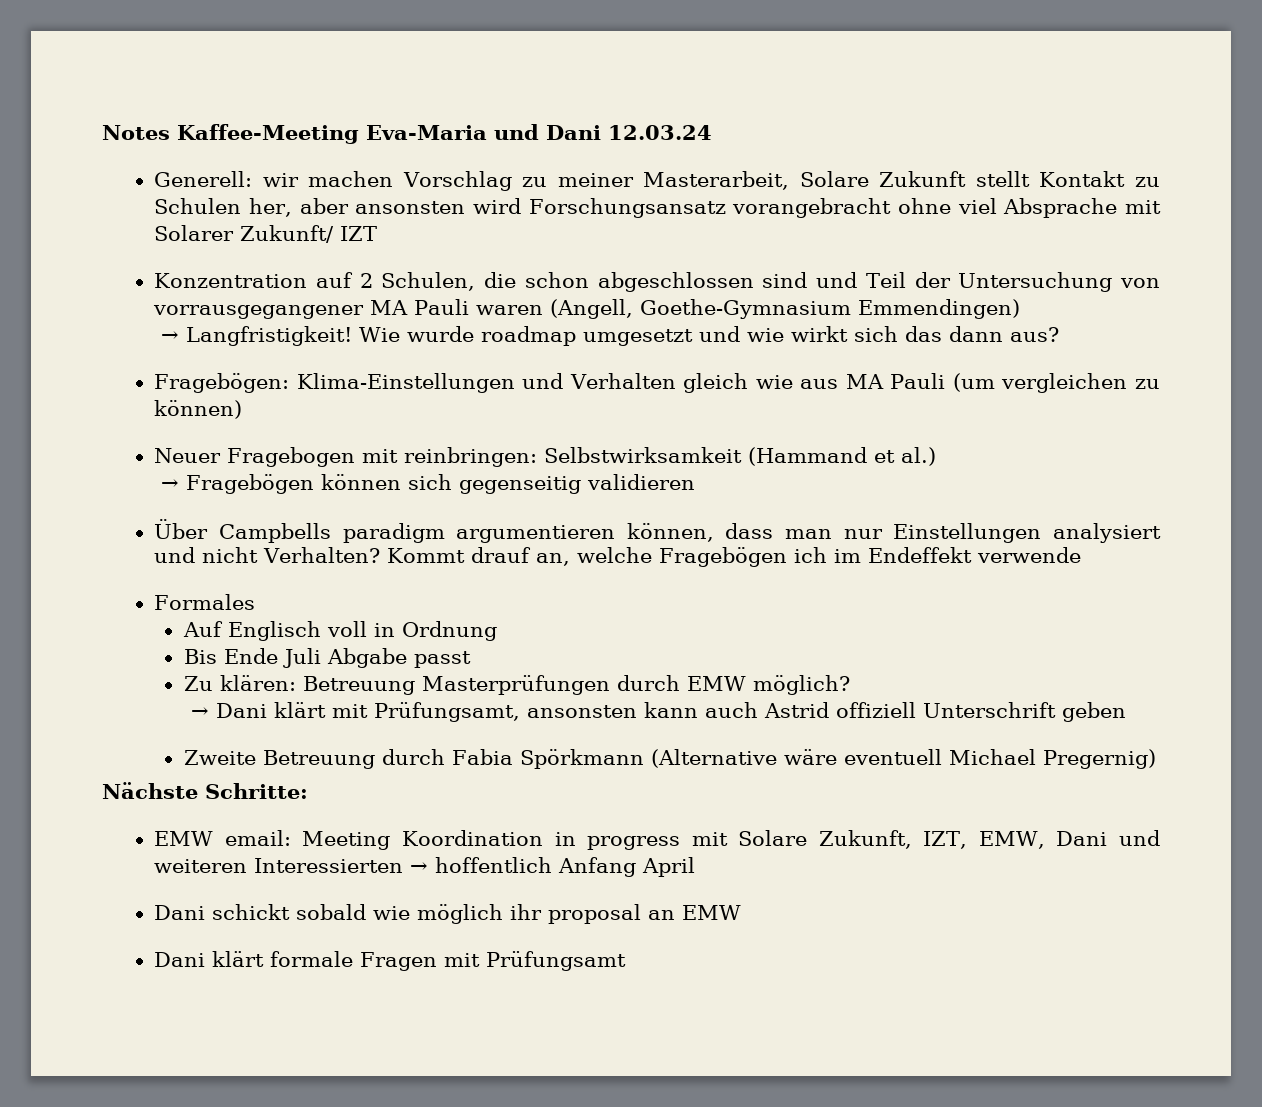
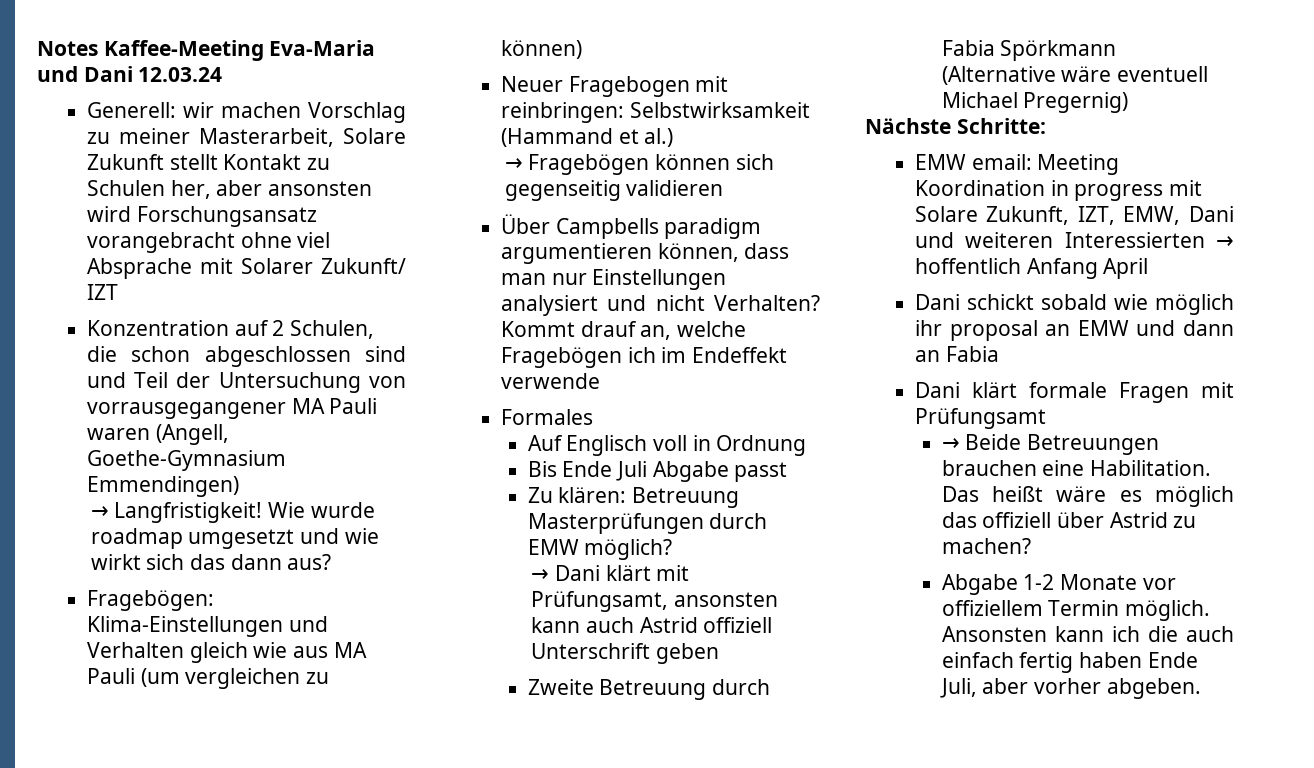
- Dani schickt sobald wie möglich ihr proposal an EMW
+ Dani schickt sobald wie möglich ihr proposal an EMW und dann an Fabia
+ → Beide Betreuungen brauchen eine Habilitation. Das heißt wäre es möglich das offiziell über Astrid zu machen?
+ Abgabe 1-2 Monate vor offiziellem Termin möglich. Ansonsten kann ich die auch einfach fertig haben Ende Juli, aber vorher abgeben.

